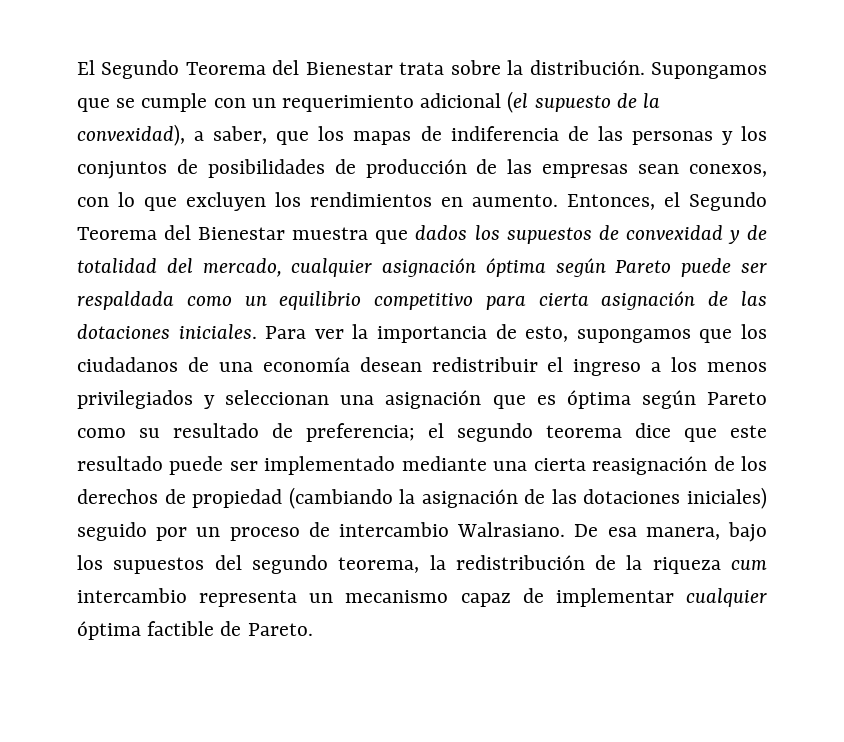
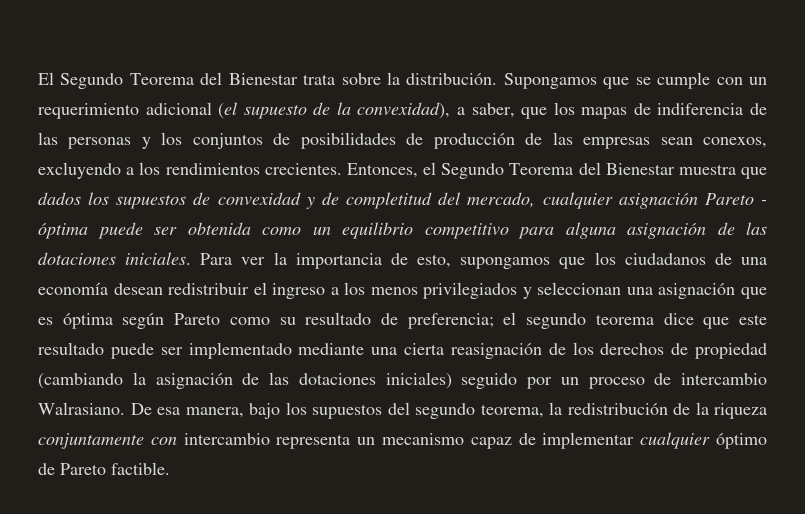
- Supongamos que se cumple con un requerimiento adicional (el supuesto de la convexidad), a saber, que los mapas de indiferencia de las personas y los conjuntos de posibilidades de producción de las empresas sean conexos, con lo que excluyen los rendimientos en aumento.
+ Supongamos que se cumple con un requerimiento adicional (el supuesto de la convexidad), a saber, que los mapas de indiferencia de las personas y los conjuntos de posibilidades de producción de las empresas sean conexos, excluyendo a los rendimientos crecientes.
- Entonces, el Segundo Teorema del Bienestar muestra que dados los supuestos de convexidad y de totalidad del mercado, cualquier asignación óptima según Pareto puede ser respaldada como un equilibrio competitivo para cierta asignación de las dotaciones iniciales.
+ Entonces, el Segundo Teorema del Bienestar muestra que dados los supuestos de convexidad y de completitud del mercado, cualquier asignación Pareto - óptima puede ser obtenida como un equilibrio competitivo para alguna asignación de las dotaciones iniciales.
- De esa manera, bajo los supuestos del segundo teorema, la redistribución de la riqueza cum intercambio representa un mecanismo capaz de implementar cualquier óptima factible de Pareto.
+ De esa manera, bajo los supuestos del segundo teorema, la redistribución de la riqueza conjuntamente con intercambio representa un mecanismo capaz de implementar cualquier óptimo de Pareto factible.

